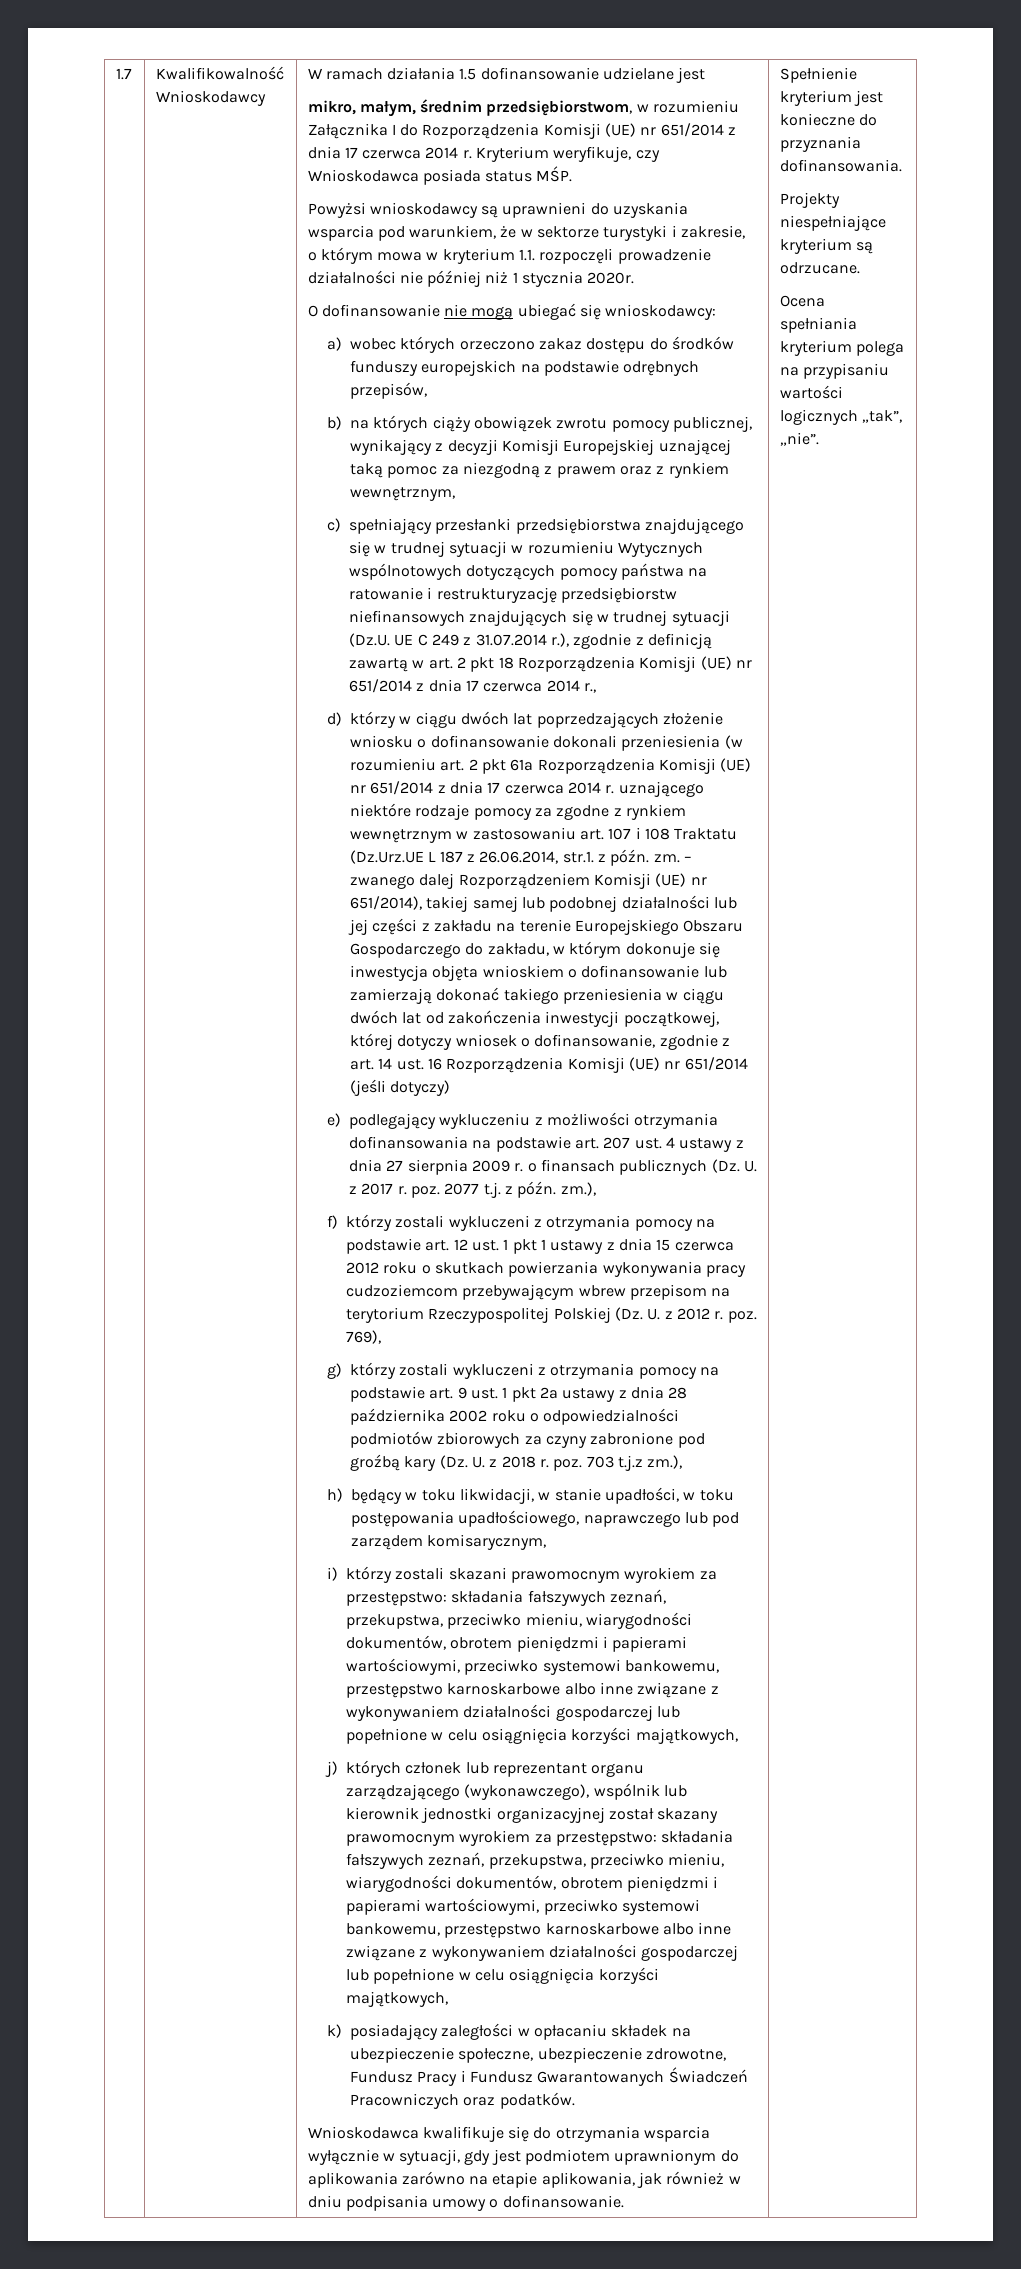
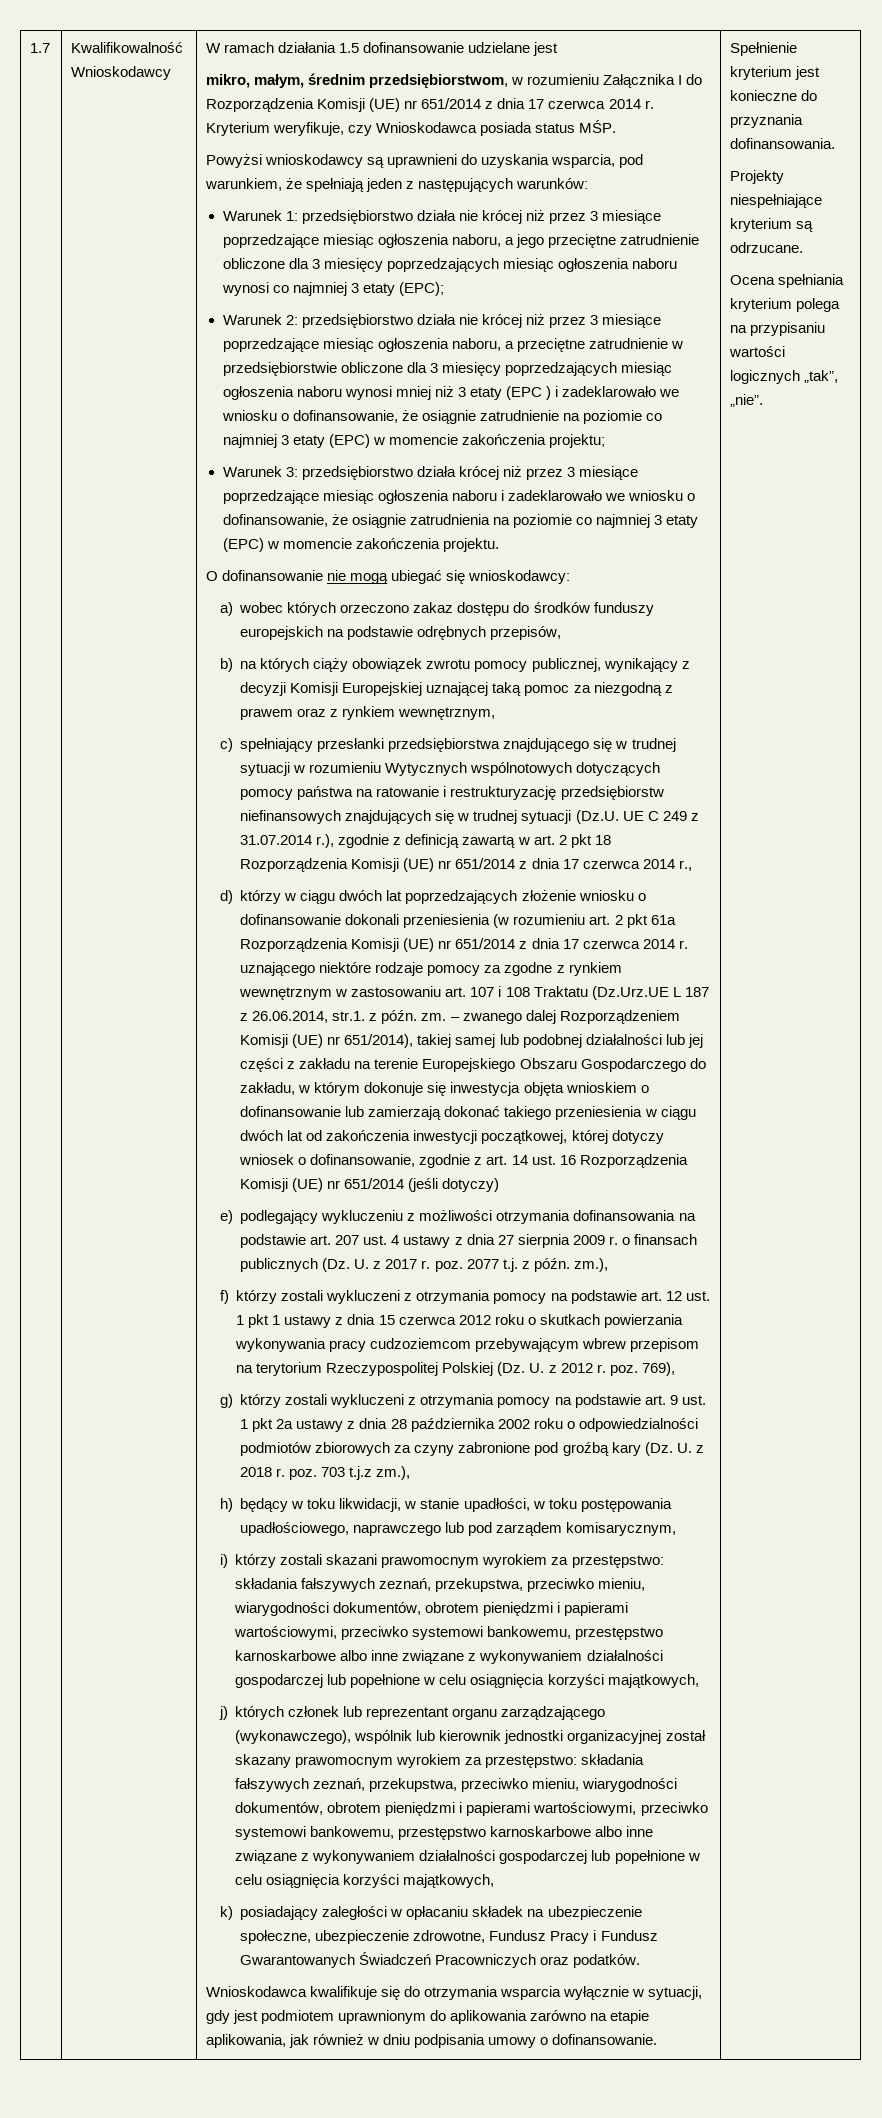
- Powyżsi wnioskodawcy są uprawnieni do uzyskania wsparcia pod warunkiem, że w sektorze turystyki i zakresie, o którym mowa w kryterium 1.1. rozpoczęli prowadzenie działalności nie później niż 1 stycznia 2020r.
+ Powyżsi wnioskodawcy są uprawnieni do uzyskania wsparcia, pod warunkiem, że spełniają jeden z następujących warunków:
+ Warunek 1: przedsiębiorstwo działa nie krócej niż przez 3 miesiące poprzedzające miesiąc ogłoszenia naboru, a jego przeciętne zatrudnienie obliczone dla 3 miesięcy poprzedzających miesiąc ogłoszenia naboru wynosi co najmniej 3 etaty (EPC);
+ Warunek 2: przedsiębiorstwo działa nie krócej niż przez 3 miesiące poprzedzające miesiąc ogłoszenia naboru, a przeciętne zatrudnienie w przedsiębiorstwie obliczone dla 3 miesięcy poprzedzających miesiąc ogłoszenia naboru wynosi mniej niż 3 etaty (EPC ) i zadeklarowało we wniosku o dofinansowanie, że osiągnie zatrudnienie na poziomie co najmniej 3 etaty (EPC) w momencie zakończenia projektu;
+ Warunek 3: przedsiębiorstwo działa krócej niż przez 3 miesiące poprzedzające miesiąc ogłoszenia naboru i zadeklarowało we wniosku o dofinansowanie, że osiągnie zatrudnienia na poziomie co najmniej 3 etaty (EPC) w momencie zakończenia projektu.

